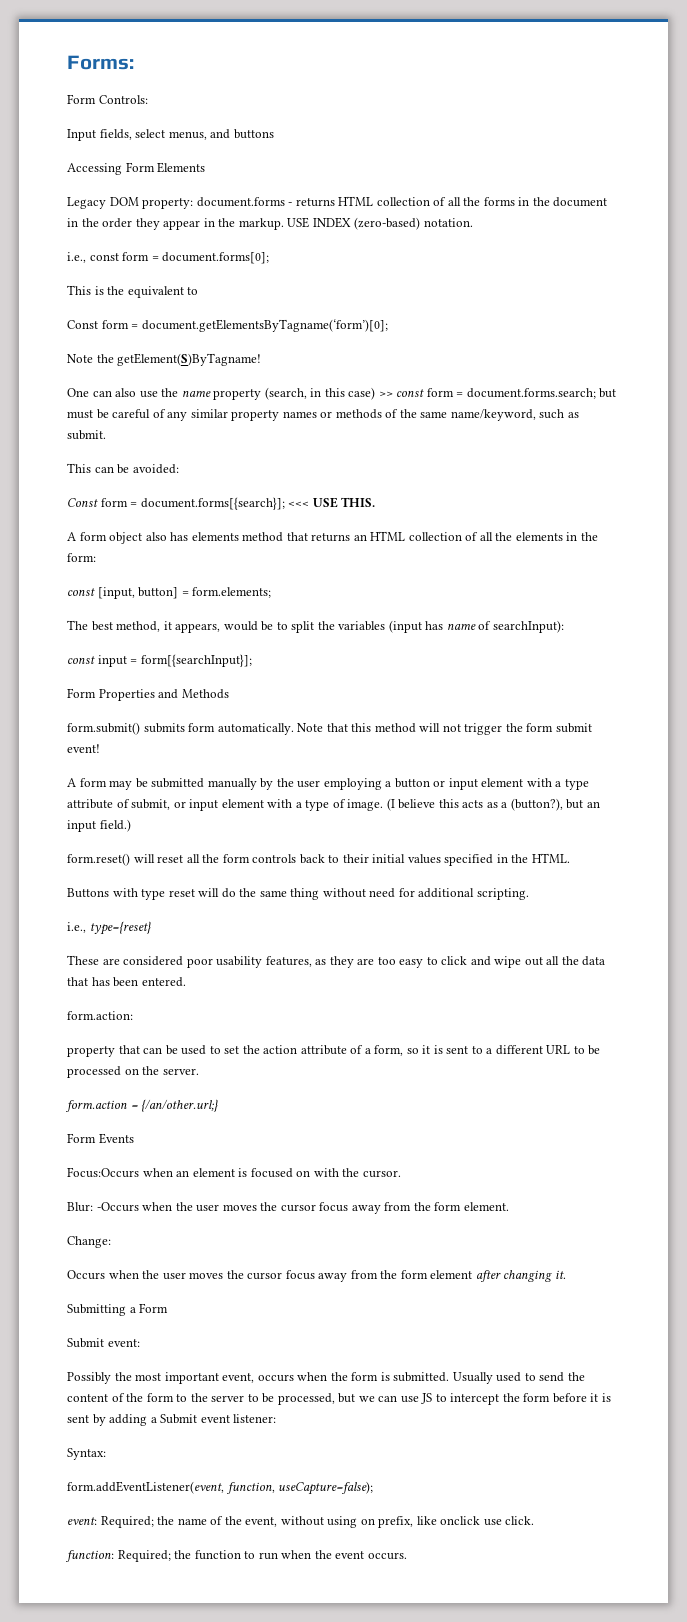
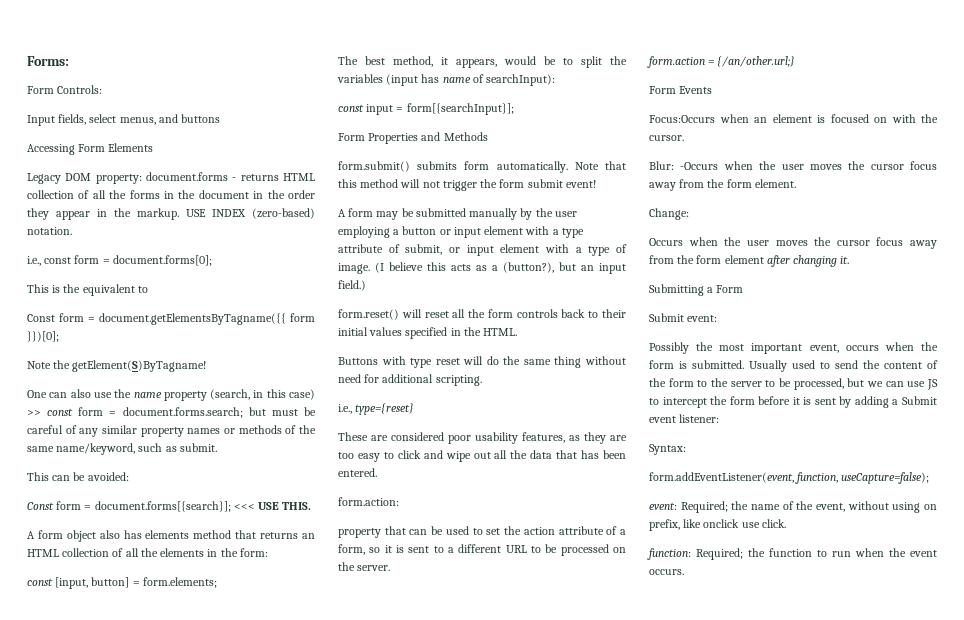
- Const form = document.getElementsByTagname(‘form’)[0];
+ Const form = document.getElementsByTagname({{ form }})[0];

